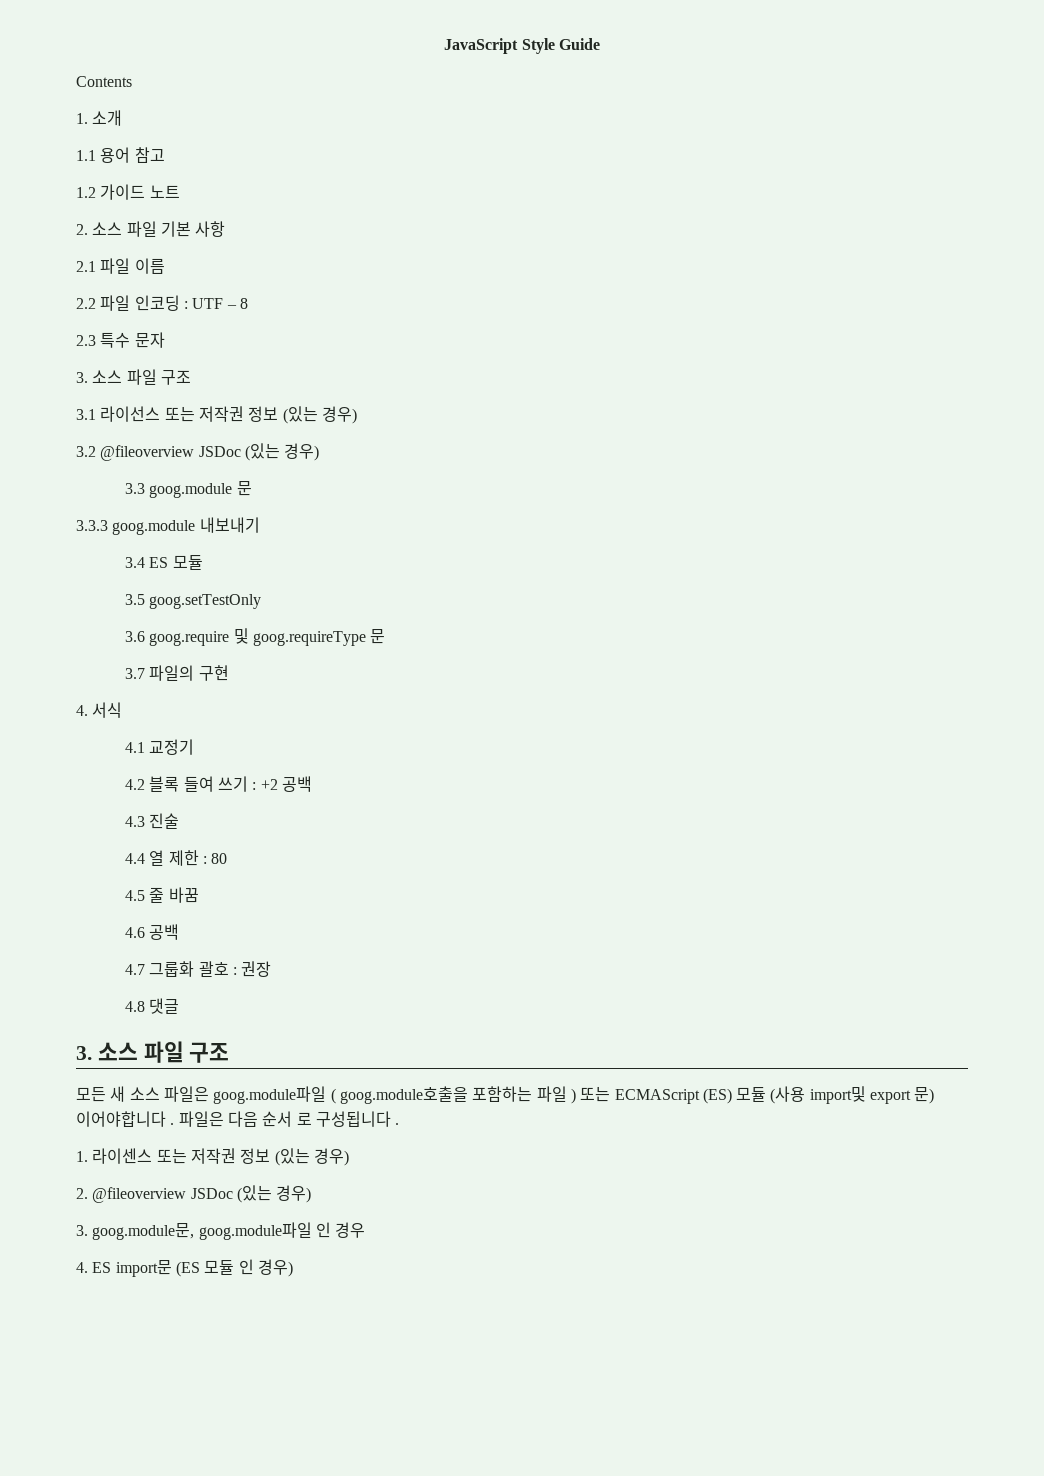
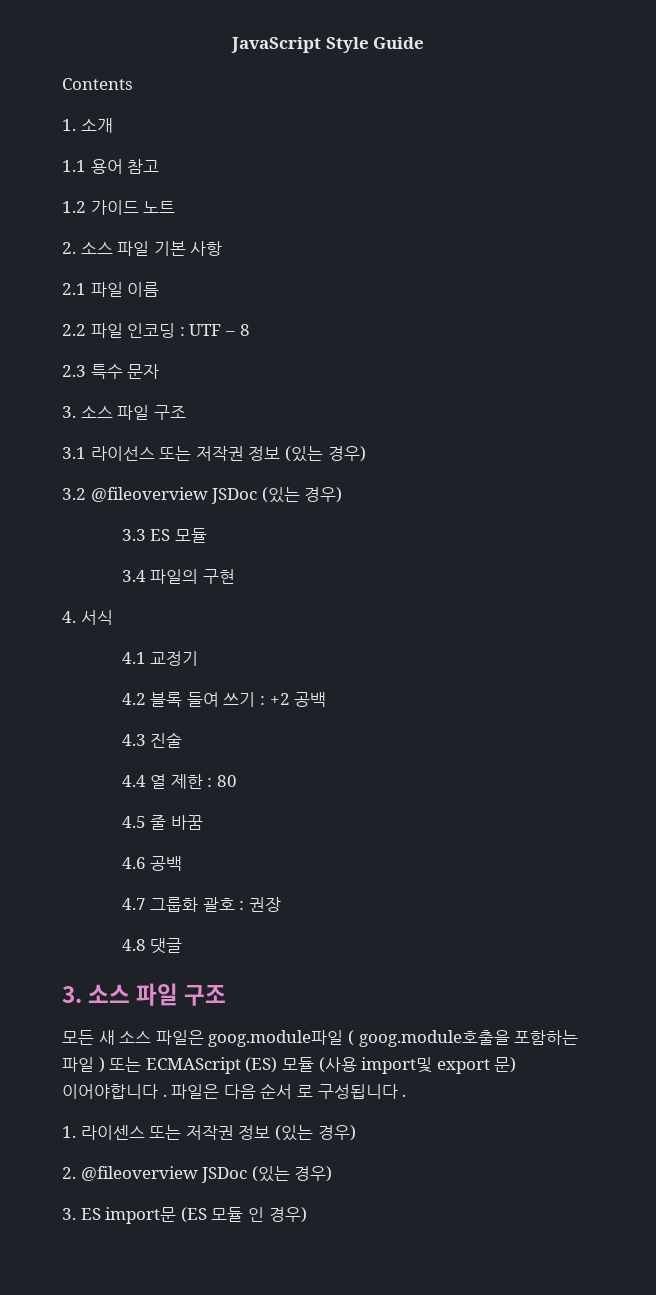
- 3.3 goog.module 문
- 3.3.3 goog.module 내보내기
- 3.4 ES 모듈
- 3.5 goog.setTestOnly
- 3.6 goog.require 및 goog.requireType 문
- 3.7 파일의 구현
+ 3.3 ES 모듈
+ 3.4 파일의 구현
- 3. goog.module문, goog.module파일 인 경우
- 4. ES import문 (ES 모듈 인 경우)
+ 3. ES import문 (ES 모듈 인 경우)

